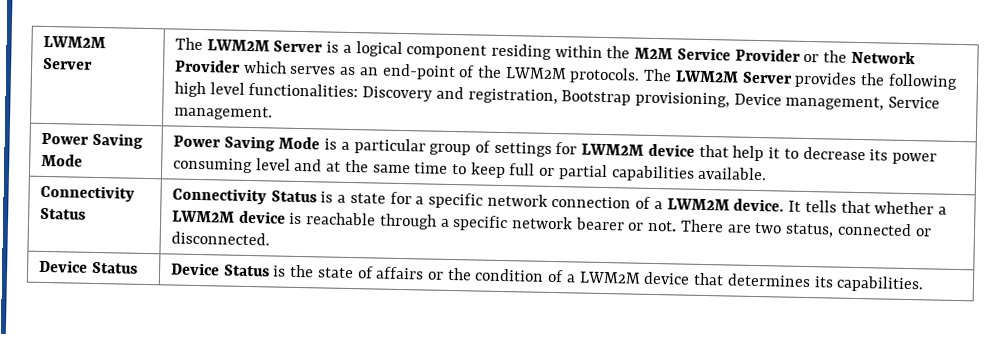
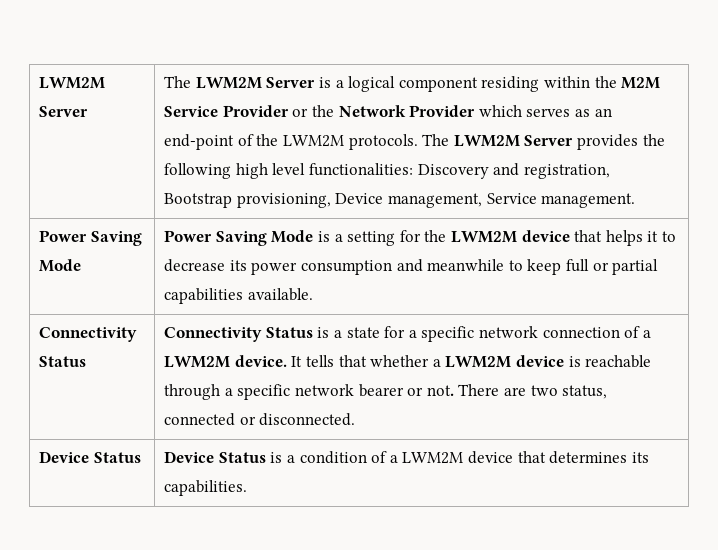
- Power Saving Mode | Power Saving Mode is a particular group of settings for LWM2M device that help it to decrease its power consuming level and at the same time to keep full or partial capabilities available.
+ Power Saving Mode | Power Saving Mode is a setting for the LWM2M device that helps it to decrease its power consumption and meanwhile to keep full or partial capabilities available.
- Device Status | Device Status is the state of affairs or the condition of a LWM2M device that determines its capabilities.
+ Device Status | Device Status is a condition of a LWM2M device that determines its capabilities.

